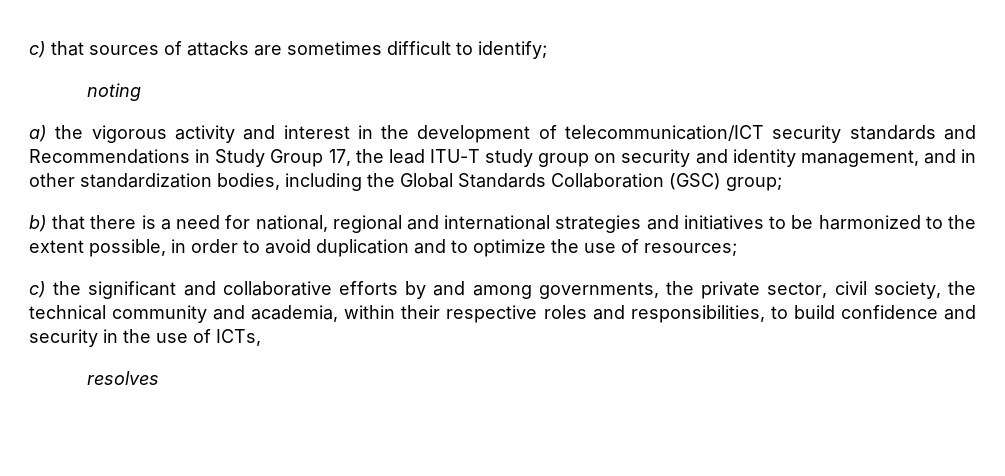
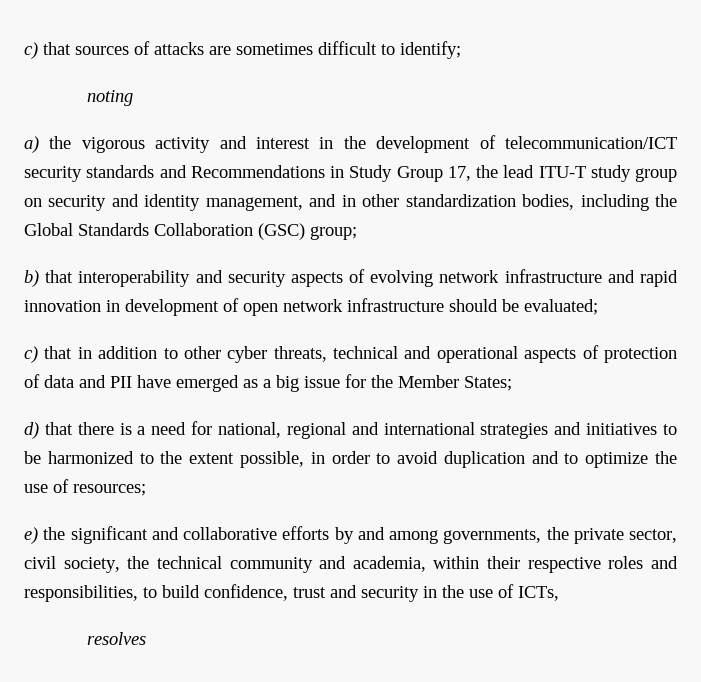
- b) that there is a need for national, regional and international strategies and initiatives to be harmonized to the extent possible, in order to avoid duplication and to optimize the use of resources;
+ b) that interoperability and security aspects of evolving network infrastructure and rapid innovation in development of open network infrastructure should be evaluated;
+ c) that in addition to other cyber threats, technical and operational aspects of protection of data and PII have emerged as a big issue for the Member States;
+ d) that there is a need for national, regional and international strategies and initiatives to be harmonized to the extent possible, in order to avoid duplication and to optimize the use of resources;
- c) the significant and collaborative efforts by and among governments, the private sector, civil society, the technical community and academia, within their respective roles and responsibilities, to build confidence and security in the use of ICTs,
+ e) the significant and collaborative efforts by and among governments, the private sector, civil society, the technical community and academia, within their respective roles and responsibilities, to build confidence, trust and security in the use of ICTs,

